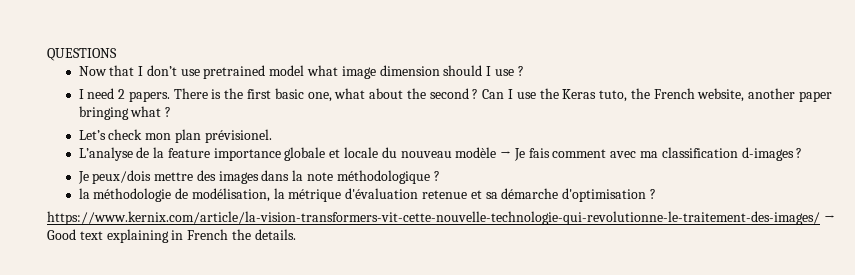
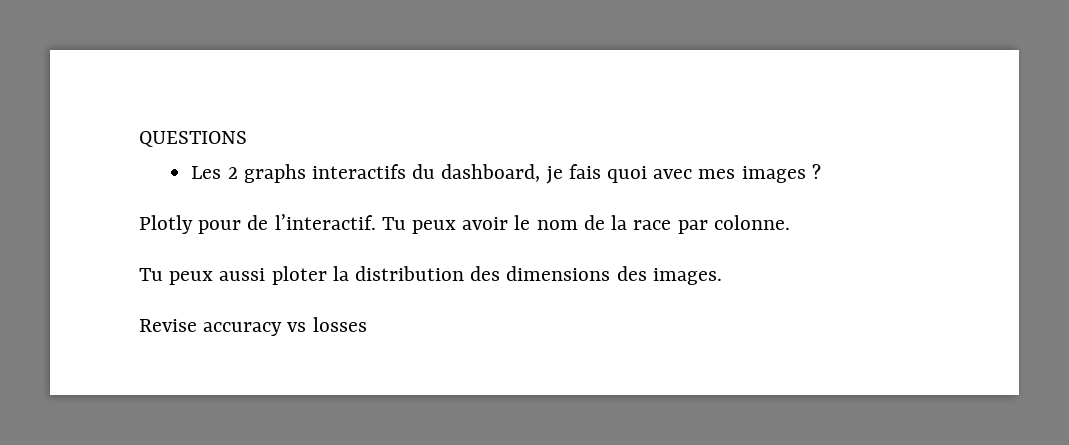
- Now that I don’t use pretrained model what image dimension should I use ?
- I need 2 papers. There is the first basic one, what about the second ? Can I use the Keras tuto, the French website, another paper bringing what ?
- Let’s check mon plan prévisionel.
- L’analyse de la feature importance globale et locale du nouveau modèle → Je fais comment avec ma classification d-images ?
- Je peux/dois mettre des images dans la note méthodologique ?
- la méthodologie de modélisation, la métrique d'évaluation retenue et sa démarche d'optimisation ?
- https://www.kernix.com/article/la-vision-transformers-vit-cette-nouvelle-technologie-qui-revolutionne-le-traitement-des-images/ → Good text explaining in French the details.
+ Les 2 graphs interactifs du dashboard, je fais quoi avec mes images ?
+ Plotly pour de l’interactif. Tu peux avoir le nom de la race par colonne.
+ Tu peux aussi ploter la distribution des dimensions des images.
+ Revise accuracy vs losses

